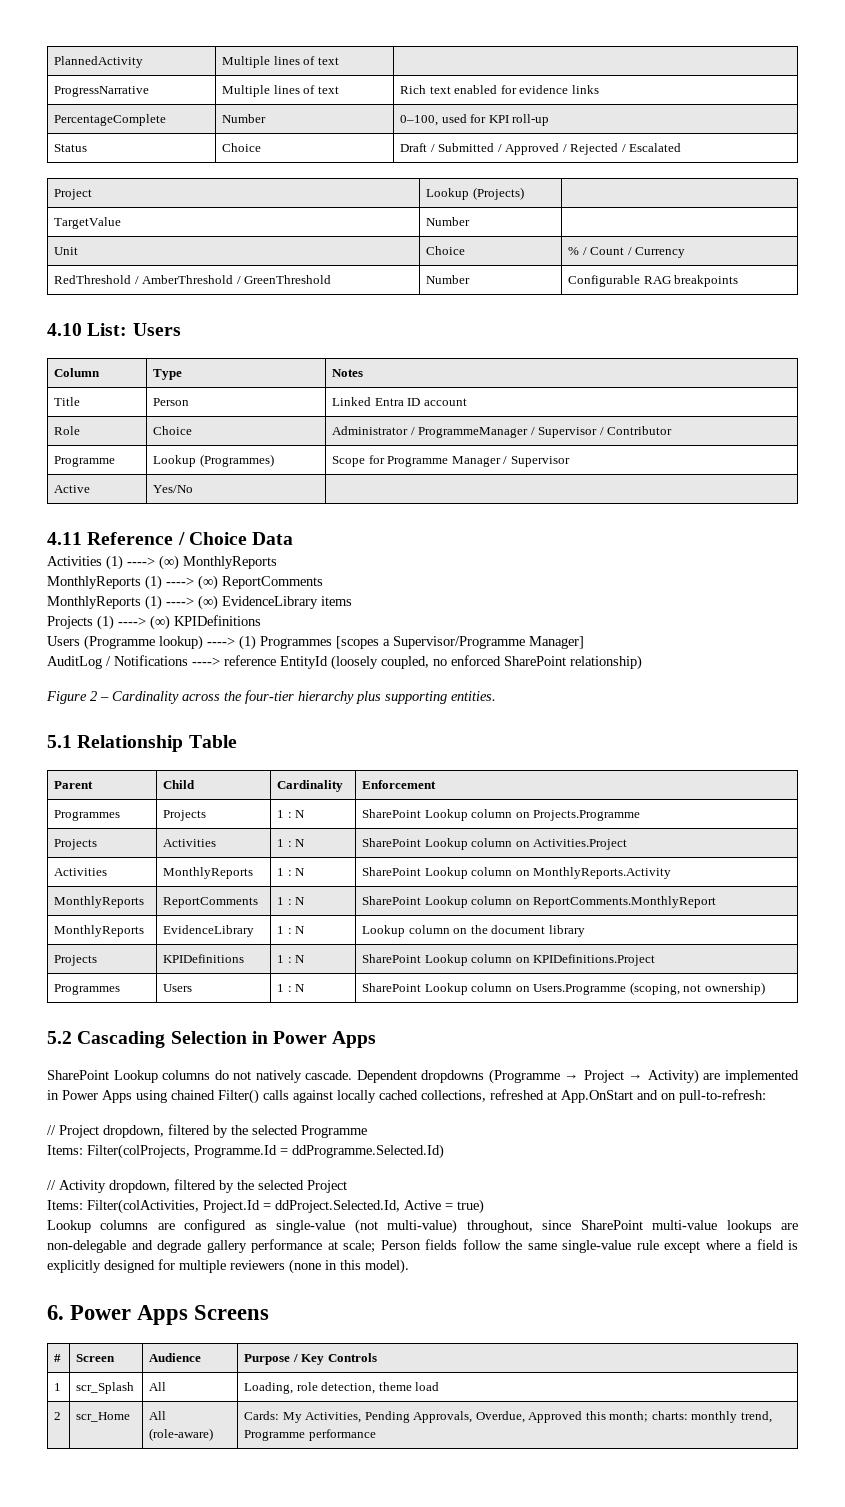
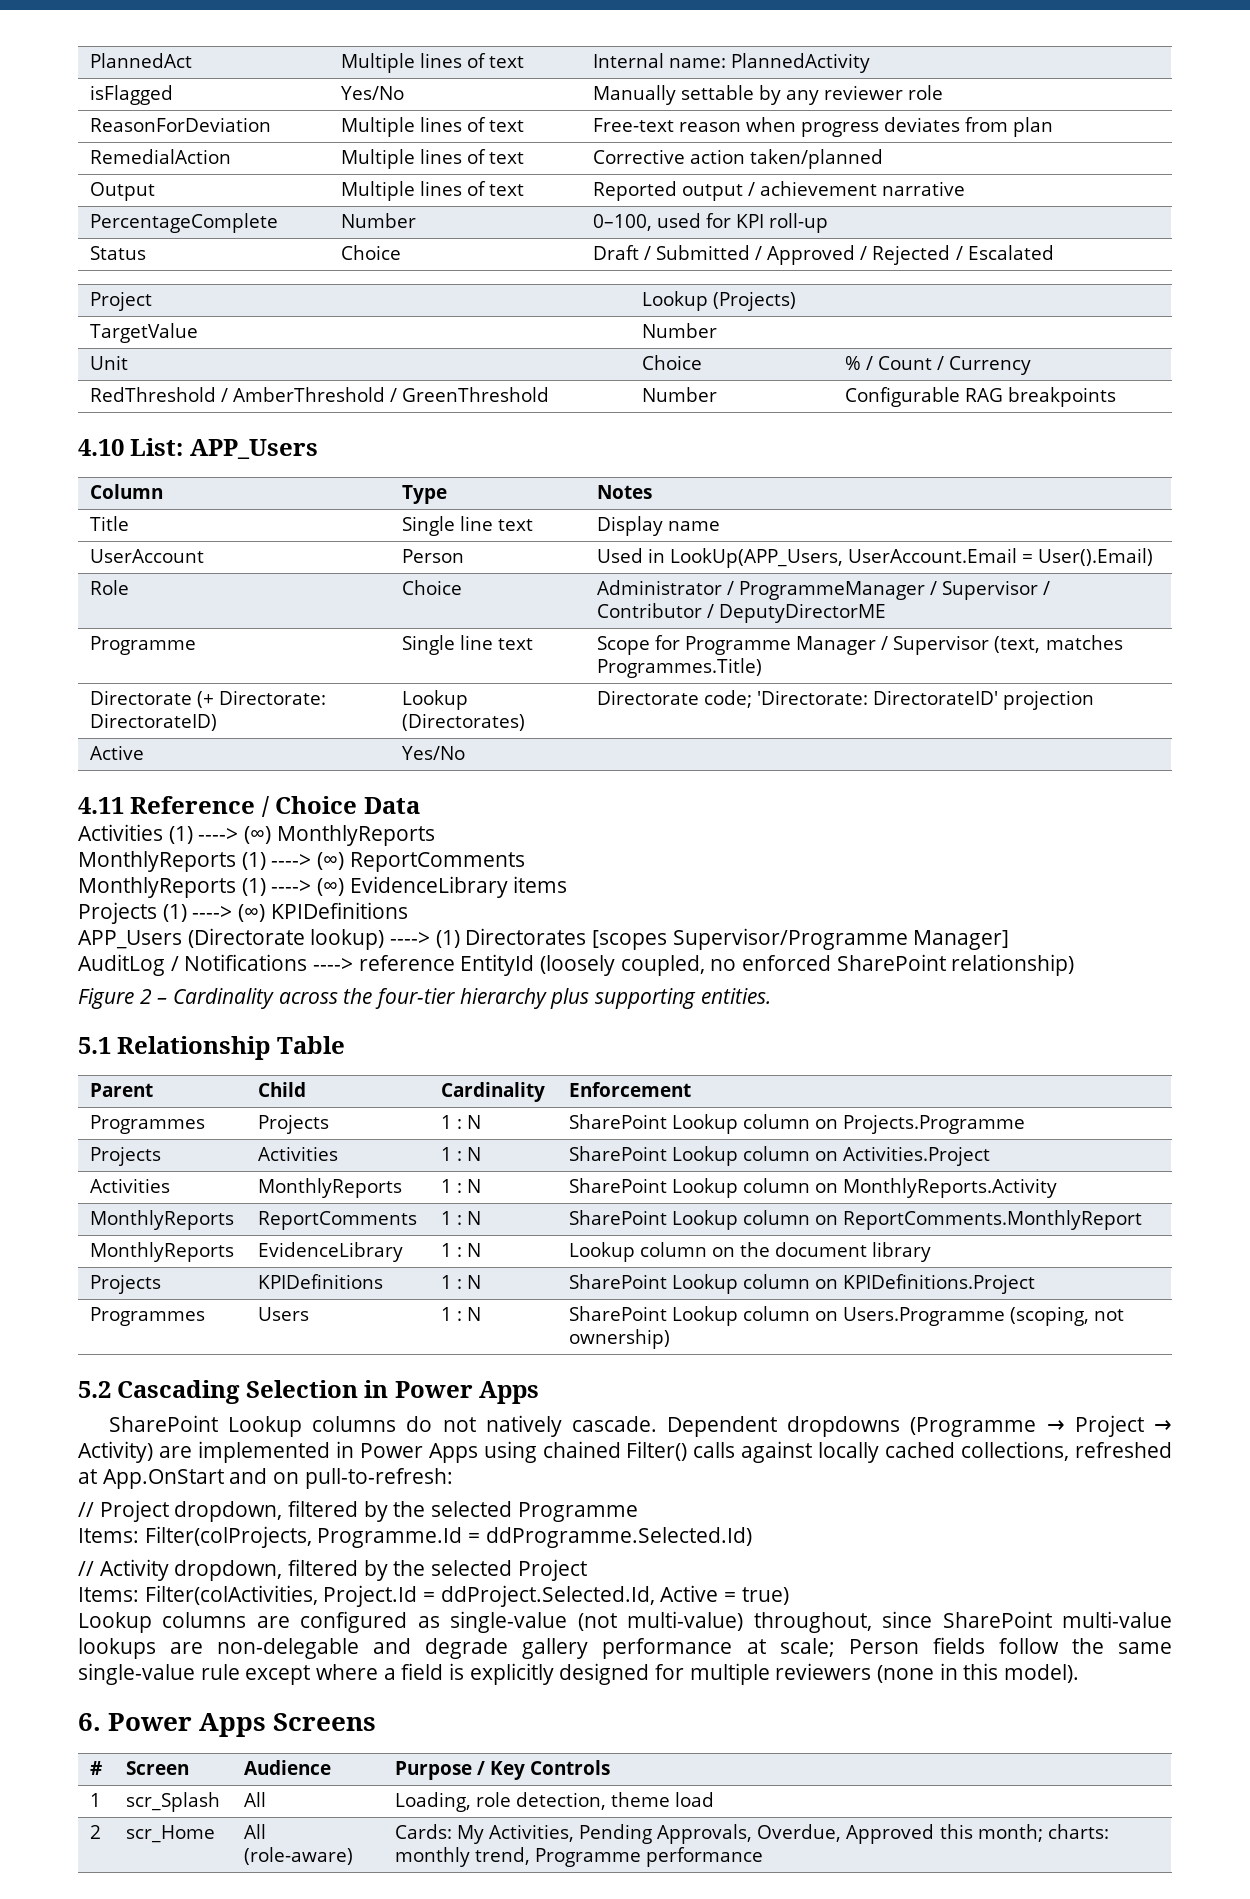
- PlannedActivity | Multiple lines of text |
- ProgressNarrative | Multiple lines of text | Rich text enabled for evidence links
+ PlannedAct | Multiple lines of text | Internal name: PlannedActivity
+ isFlagged | Yes/No | Manually settable by any reviewer role
+ ReasonForDeviation | Multiple lines of text | Free-text reason when progress deviates from plan
+ RemedialAction | Multiple lines of text | Corrective action taken/planned
+ Output | Multiple lines of text | Reported output / achievement narrative
- 4.10 List: Users
+ 4.10 List: APP_Users
- Title | Person | Linked Entra ID account
+ Title | Single line text | Display name
+ UserAccount | Person | Used in LookUp(APP_Users, UserAccount.Email = User().Email)
- Role | Choice | Administrator / ProgrammeManager / Supervisor / Contributor
+ Role | Choice | Administrator / ProgrammeManager / Supervisor / Contributor / DeputyDirectorME
- Programme | Lookup (Programmes) | Scope for Programme Manager / Supervisor
+ Programme | Single line text | Scope for Programme Manager / Supervisor (text, matches Programmes.Title)
+ Directorate (+ Directorate: DirectorateID) | Lookup (Directorates) | Directorate code; 'Directorate: DirectorateID' projection
- Users (Programme lookup) ----> (1) Programmes [scopes a Supervisor/Programme Manager]
+ APP_Users (Directorate lookup) ----> (1) Directorates [scopes Supervisor/Programme Manager]

